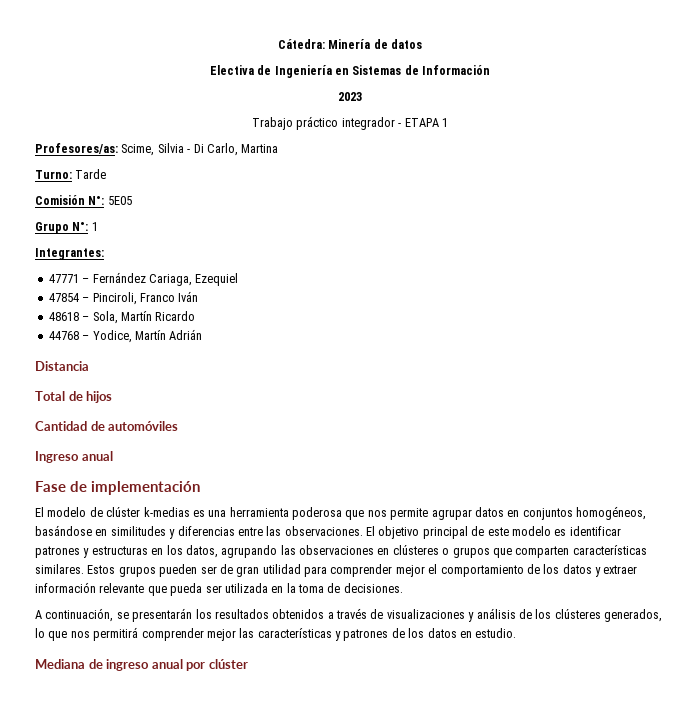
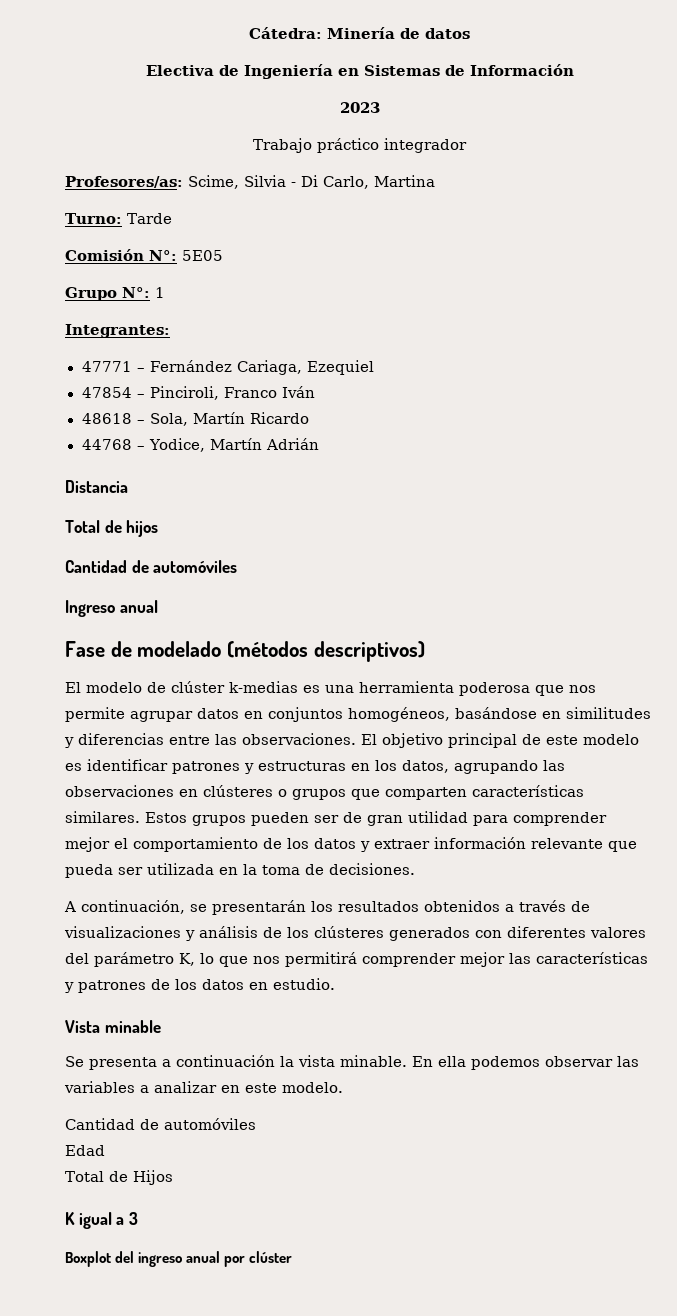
- Trabajo práctico integrador - ETAPA 1
+ Trabajo práctico integrador
- Fase de implementación
+ Fase de modelado (métodos descriptivos)
- A continuación, se presentarán los resultados obtenidos a través de visualizaciones y análisis de los clústeres generados, lo que nos permitirá comprender mejor las características y patrones de los datos en estudio.
+ A continuación, se presentarán los resultados obtenidos a través de visualizaciones y análisis de los clústeres generados con diferentes valores del parámetro K, lo que nos permitirá comprender mejor las características y patrones de los datos en estudio.
- Mediana de ingreso anual por clúster
+ Vista minable
+ Se presenta a continuación la vista minable. En ella podemos observar las variables a analizar en este modelo.
+ Cantidad de automóviles
+ Edad
+ Total de Hijos
+ K igual a 3
+ Boxplot del ingreso anual por clúster

